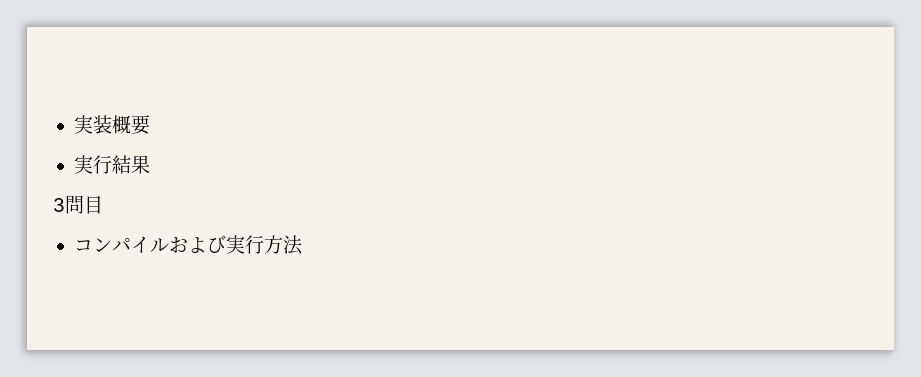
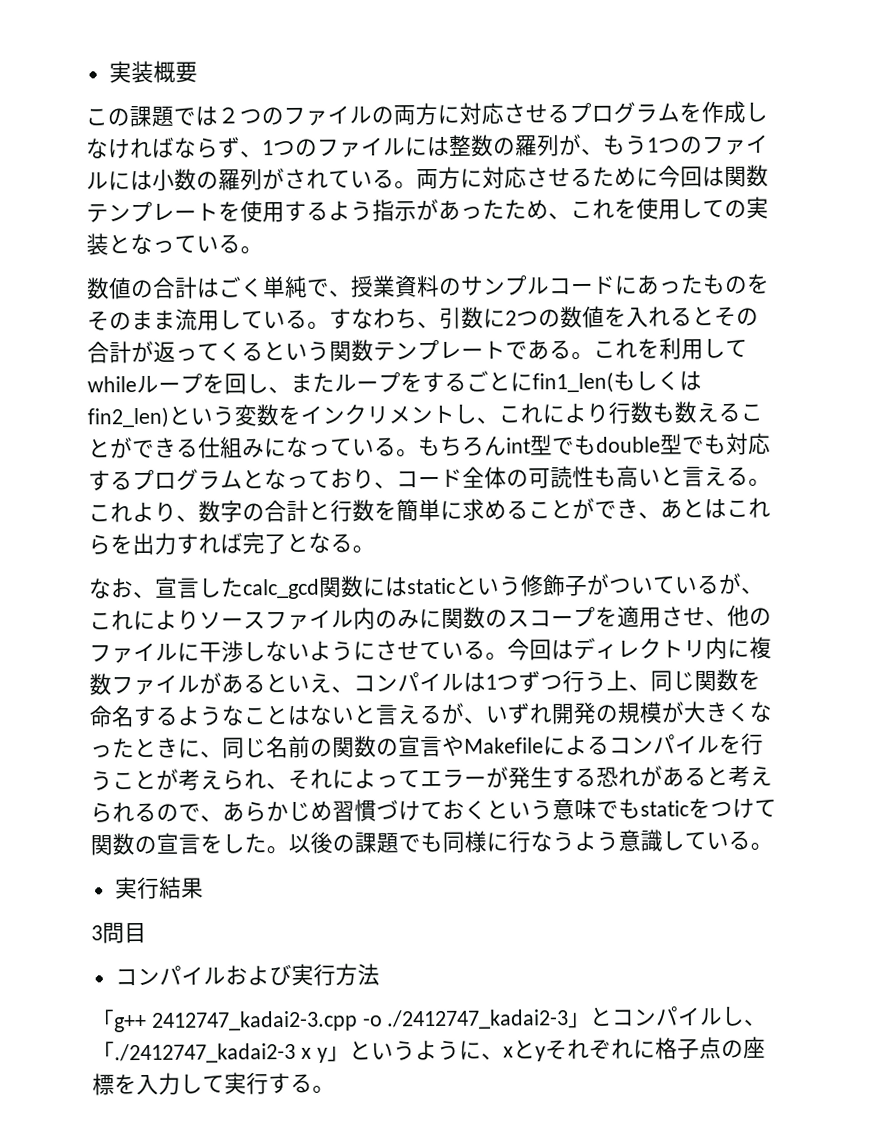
+ この課題では２つのファイルの両方に対応させるプログラムを作成しなければならず、1つのファイルには整数の羅列が、もう1つのファイルには小数の羅列がされている。両方に対応させるために今回は関数テンプレートを使用するよう指示があったため、これを使用しての実装となっている。
+ 数値の合計はごく単純で、授業資料のサンプルコードにあったものをそのまま流用している。すなわち、引数に2つの数値を入れるとその合計が返ってくるという関数テンプレートである。これを利用してwhileループを回し、またループをするごとにfin1_len(もしくはfin2_len)という変数をインクリメントし、これにより行数も数えることができる仕組みになっている。もちろんint型でもdouble型でも対応するプログラムとなっており、コード全体の可読性も高いと言える。これより、数字の合計と行数を簡単に求めることができ、あとはこれらを出力すれば完了となる。
+ なお、宣言したcalc_gcd関数にはstaticという修飾子がついているが、これによりソースファイル内のみに関数のスコープを適用させ、他のファイルに干渉しないようにさせている。今回はディレクトリ内に複数ファイルがあるといえ、コンパイルは1つずつ行う上、同じ関数を命名するようなことはないと言えるが、いずれ開発の規模が大きくなったときに、同じ名前の関数の宣言やMakefileによるコンパイルを行うことが考えられ、それによってエラーが発生する恐れがあると考えられるので、あらかじめ習慣づけておくという意味でもstaticをつけて関数の宣言をした。以後の課題でも同様に行なうよう意識している。
+ 「g++ 2412747_kadai2-3.cpp -o ./2412747_kadai2-3」とコンパイルし、「./2412747_kadai2-3 x y」というように、xとyそれぞれに格子点の座標を入力して実行する。

